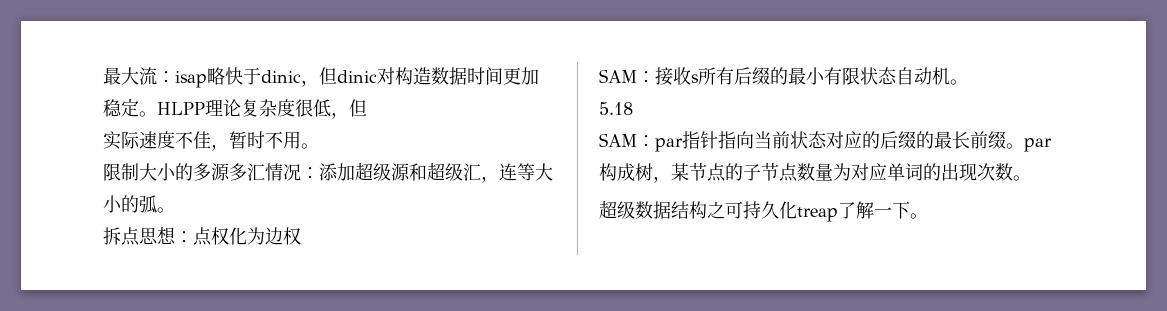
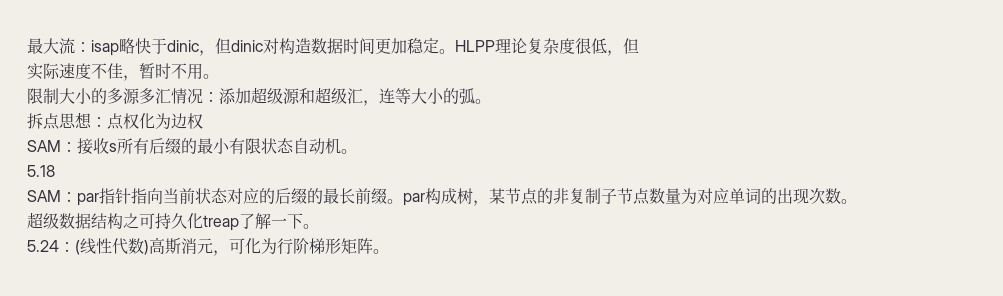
- SAM：par指针指向当前状态对应的后缀的最长前缀。par构成树，某节点的子节点数量为对应单词的出现次数。
+ SAM：par指针指向当前状态对应的后缀的最长前缀。par构成树，某节点的非复制子节点数量为对应单词的出现次数。
+ 5.24：(线性代数)高斯消元，可化为行阶梯形矩阵。

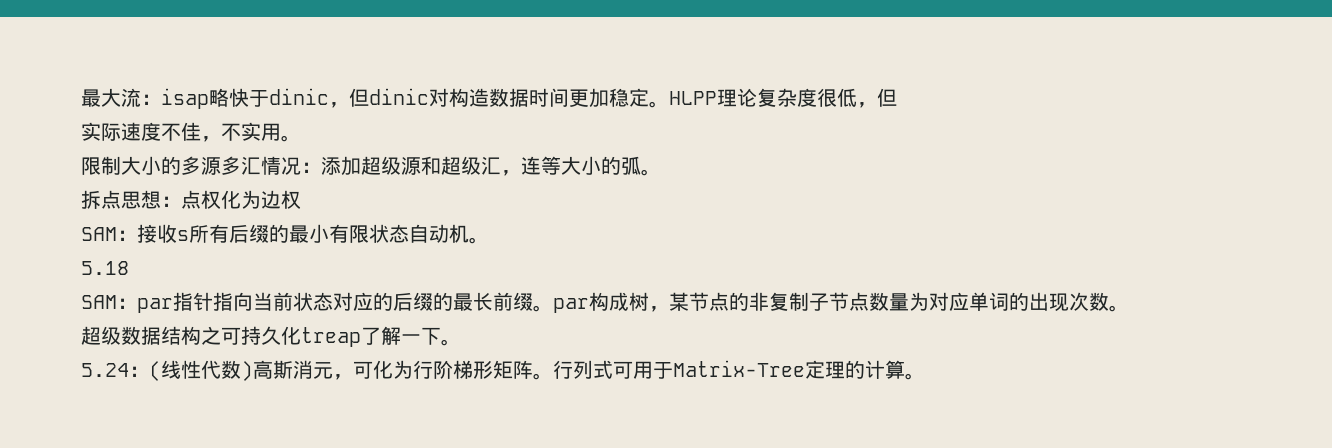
- 实际速度不佳，暂时不用。
+ 实际速度不佳，不实用。
+ 行列式可用于Matrix-Tree定理的计算。

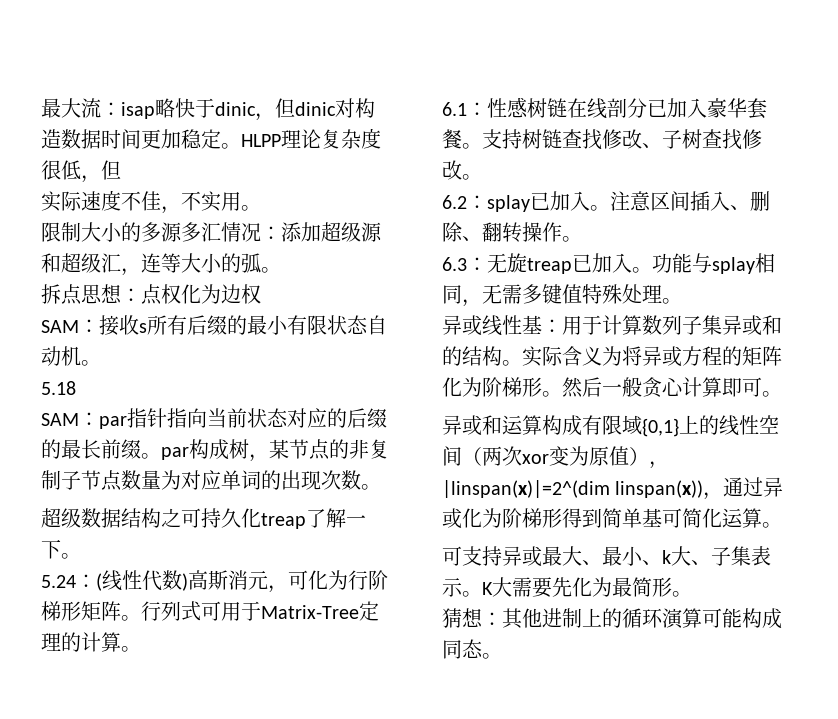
+ 6.1：性感树链在线剖分已加入豪华套餐。支持树链查找修改、子树查找修改。
+ 6.2：splay已加入。注意区间插入、删除、翻转操作。
+ 6.3：无旋treap已加入。功能与splay相同，无需多键值特殊处理。
+ 异或线性基：用于计算数列子集异或和的结构。实际含义为将异或方程的矩阵化为阶梯形。然后一般贪心计算即可。
+ 异或和运算构成有限域{0,1}上的线性空间（两次xor变为原值），|linspan(x)|=2^(dim linspan(x))，通过异或化为阶梯形得到简单基可简化运算。
+ 可支持异或最大、最小、k大、子集表示。K大需要先化为最简形。
+ 猜想：其他进制上的循环演算可能构成同态。

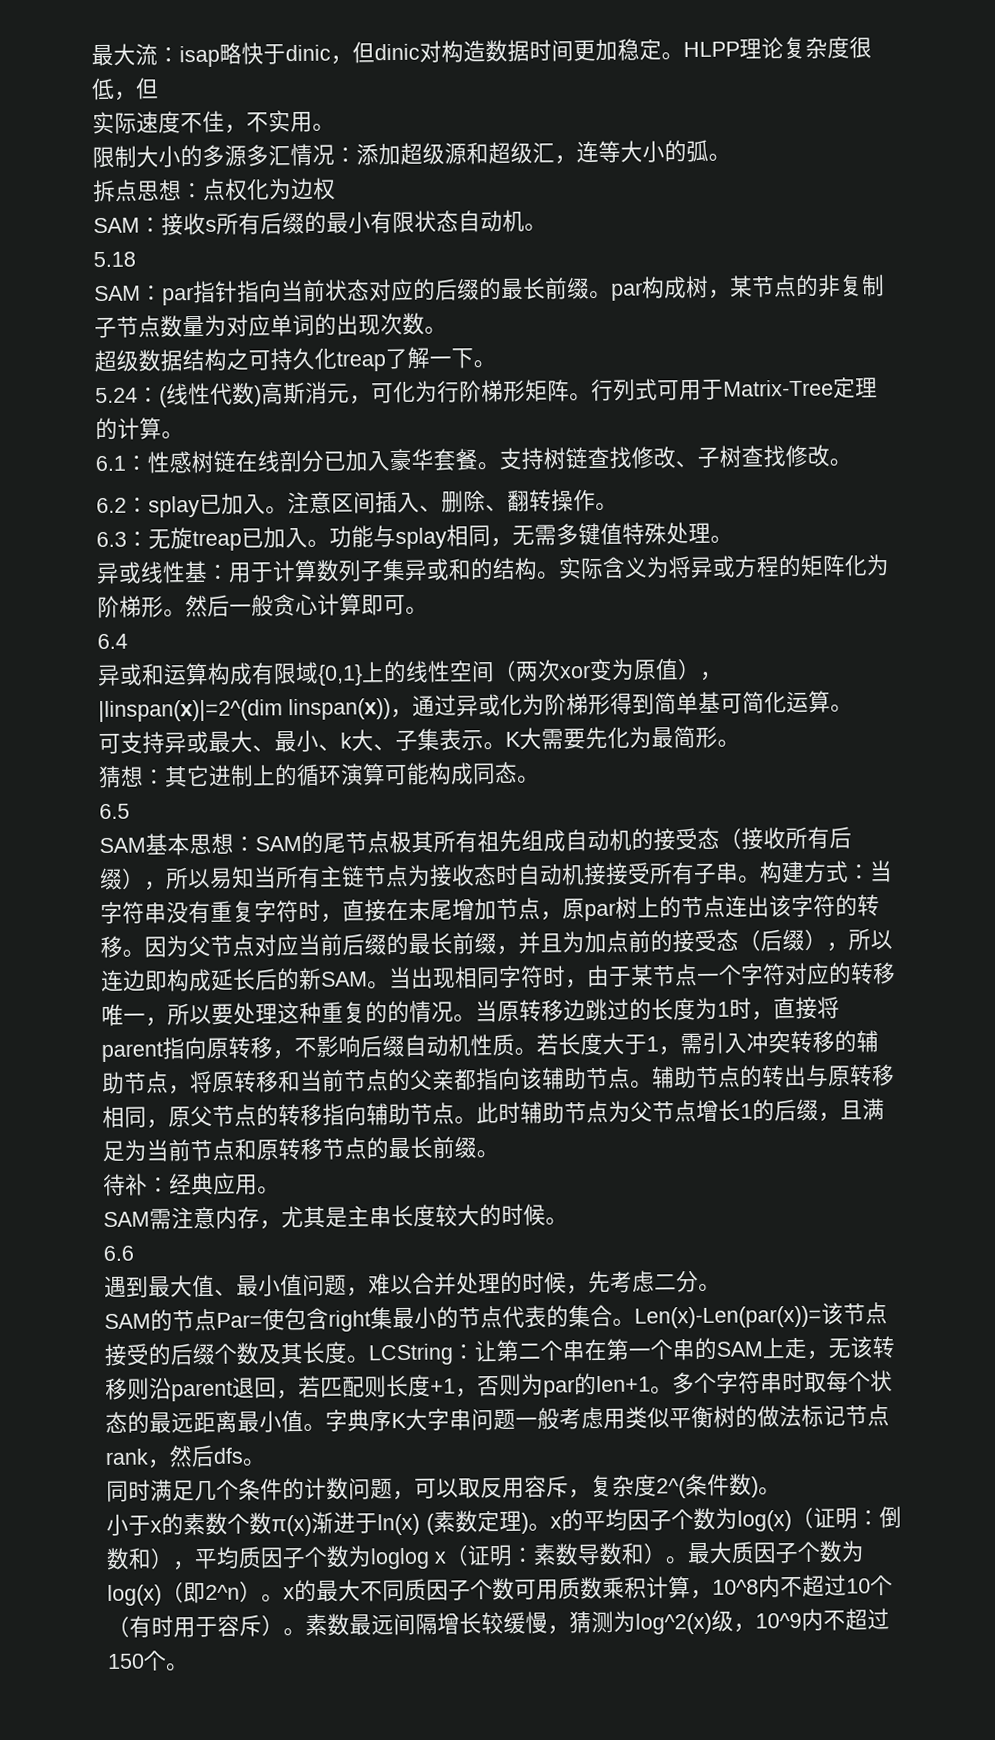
+ 6.4
- 猜想：其他进制上的循环演算可能构成同态。
+ 猜想：其它进制上的循环演算可能构成同态。
+ 6.5
+ SAM基本思想：SAM的尾节点极其所有祖先组成自动机的接受态（接收所有后缀），所以易知当所有主链节点为接收态时自动机接接受所有子串。构建方式：当字符串没有重复字符时，直接在末尾增加节点，原par树上的节点连出该字符的转移。因为父节点对应当前后缀的最长前缀，并且为加点前的接受态（后缀），所以连边即构成延长后的新SAM。当出现相同字符时，由于某节点一个字符对应的转移唯一，所以要处理这种重复的的情况。当原转移边跳过的长度为1时，直接将parent指向原转移，不影响后缀自动机性质。若长度大于1，需引入冲突转移的辅助节点，将原转移和当前节点的父亲都指向该辅助节点。辅助节点的转出与原转移相同，原父节点的转移指向辅助节点。此时辅助节点为父节点增长1的后缀，且满足为当前节点和原转移节点的最长前缀。
+ 待补：经典应用。
+ SAM需注意内存，尤其是主串长度较大的时候。
+ 6.6
+ 遇到最大值、最小值问题，难以合并处理的时候，先考虑二分。
+ SAM的节点Par=使包含right集最小的节点代表的集合。Len(x)-Len(par(x))=该节点接受的后缀个数及其长度。LCString：让第二个串在第一个串的SAM上走，无该转移则沿parent退回，若匹配则长度+1，否则为par的len+1。多个字符串时取每个状态的最远距离最小值。字典序K大字串问题一般考虑用类似平衡树的做法标记节点rank，然后dfs。
+ 同时满足几个条件的计数问题，可以取反用容斥，复杂度2^(条件数)。
+ 小于x的素数个数π(x)渐进于ln(x) (素数定理)。x的平均因子个数为log(x)（证明：倒数和），平均质因子个数为loglog x（证明：素数导数和）。最大质因子个数为log(x)（即2^n）。x的最大不同质因子个数可用质数乘积计算，10^8内不超过10个（有时用于容斥）。素数最远间隔增长较缓慢，猜测为log^2(x)级，10^9内不超过150个。

